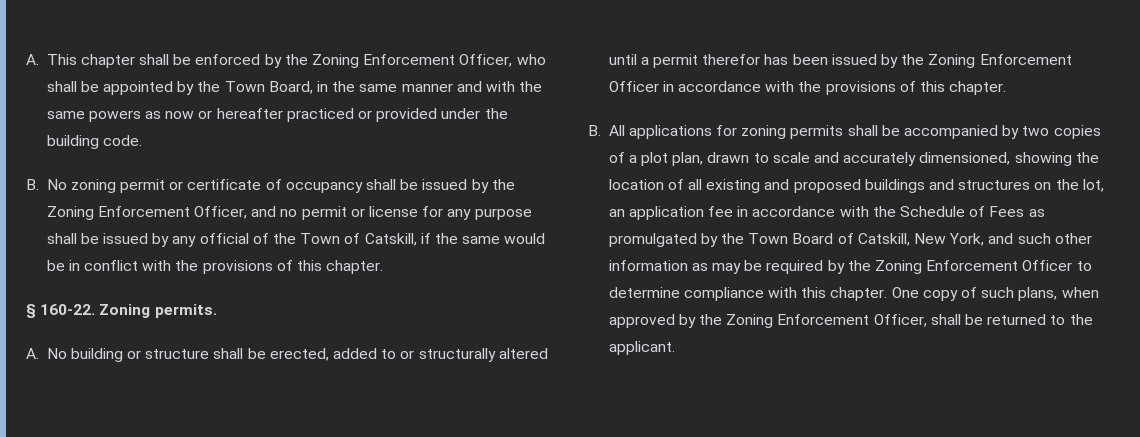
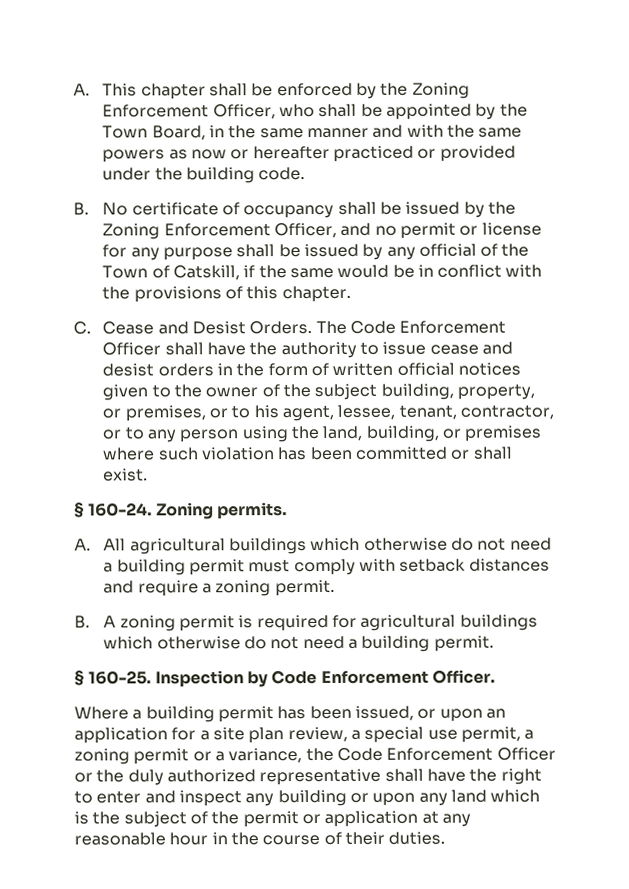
- B. No zoning permit or certificate of occupancy shall be issued by the Zoning Enforcement Officer, and no permit or license for any purpose shall be issued by any official of the Town of Catskill, if the same would be in conflict with the provisions of this chapter.
+ B. No certificate of occupancy shall be issued by the Zoning Enforcement Officer, and no permit or license for any purpose shall be issued by any official of the Town of Catskill, if the same would be in conflict with the provisions of this chapter.
- § 160-22.
+ C. Cease and Desist Orders. The Code Enforcement Officer shall have the authority to issue cease and desist orders in the form of written official notices given to the owner of the subject building, property, or premises, or to his agent, lessee, tenant, contractor, or to any person using the land, building, or premises where such violation has been committed or shall exist.
+ § 160-24.
- A. No building or structure shall be erected, added to or structurally altered until a permit therefor has been issued by the Zoning Enforcement Officer in accordance with the provisions of this chapter.
- B. All applications for zoning permits shall be accompanied by two copies of a plot plan, drawn to scale and accurately dimensioned, showing the location of all existing and proposed buildings and structures on the lot, an application fee in accordance with the Schedule of Fees as promulgated by the Town Board of Catskill, New York, and such other information as may be required by the Zoning Enforcement Officer to determine compliance with this chapter. One copy of such plans, when approved by the Zoning Enforcement Officer, shall be returned to the applicant.
+ A. All agricultural buildings which otherwise do not need a building permit must comply with setback distances and require a zoning permit.
+ B. A zoning permit is required for agricultural buildings which otherwise do not need a building permit.
+ § 160-25. Inspection by Code Enforcement Officer.
+ Where a building permit has been issued, or upon an application for a site plan review, a special use permit, a zoning permit or a variance, the Code Enforcement Officer or the duly authorized representative shall have the right to enter and inspect any building or upon any land which is the subject of the permit or application at any reasonable hour in the course of their duties.

